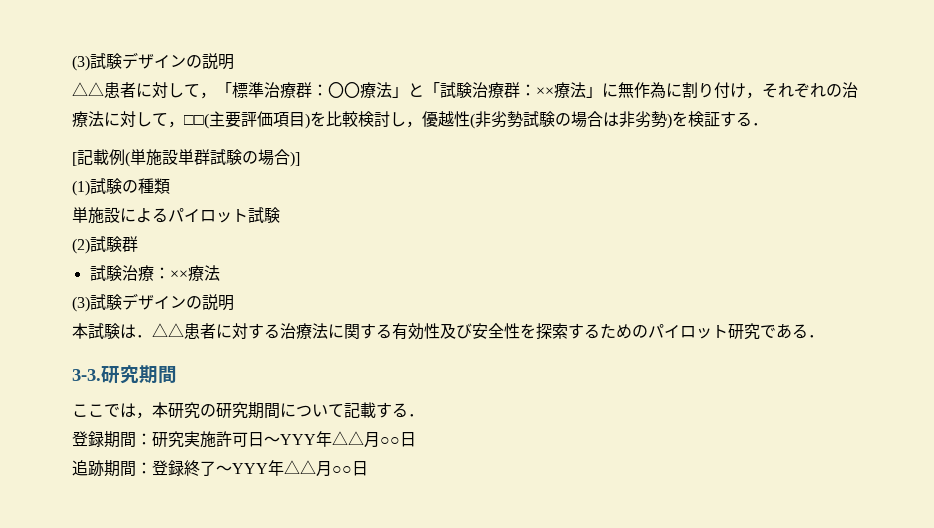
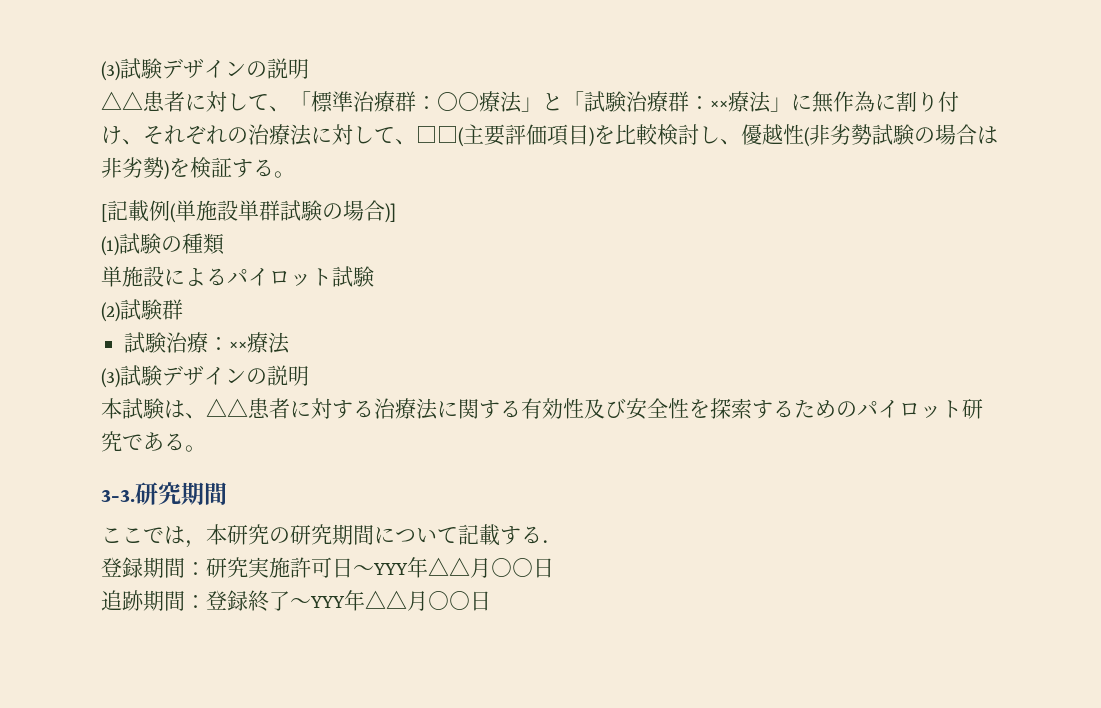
- △△患者に対して，「標準治療群：〇〇療法」と「試験治療群：××療法」に無作為に割り付け，それぞれの治療法に対して，□□(主要評価項目)を比較検討し，優越性(非劣勢試験の場合は非劣勢)を検証する．
+ △△患者に対して、「標準治療群：〇〇療法」と「試験治療群：××療法」に無作為に割り付け、それぞれの治療法に対して、□□(主要評価項目)を比較検討し、優越性(非劣勢試験の場合は非劣勢)を検証する。
- 本試験は．△△患者に対する治療法に関する有効性及び安全性を探索するためのパイロット研究である．
+ 本試験は、△△患者に対する治療法に関する有効性及び安全性を探索するためのパイロット研究である。

